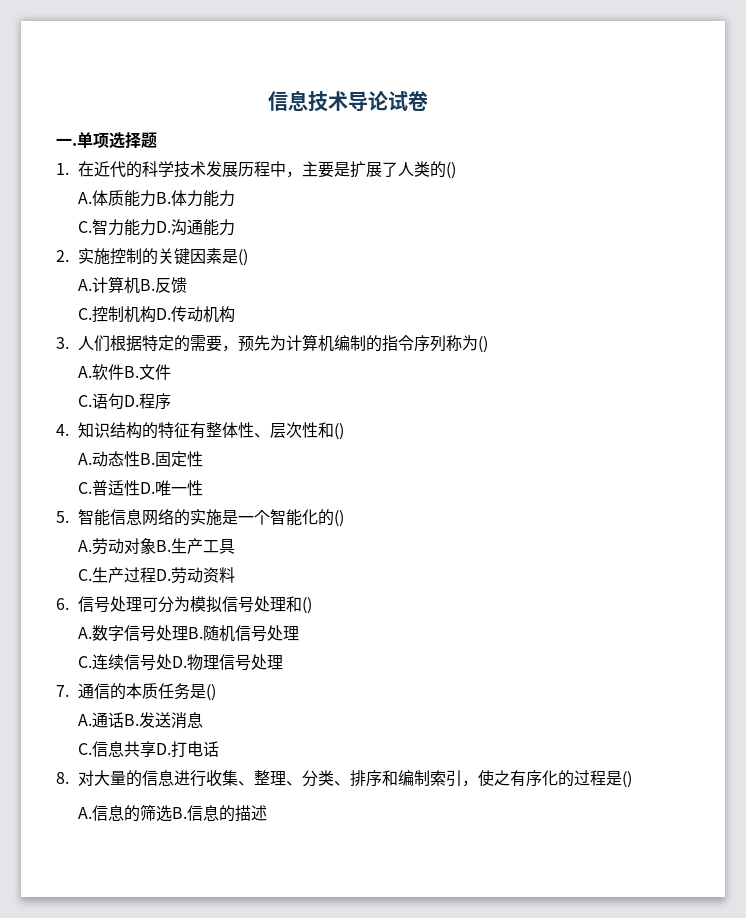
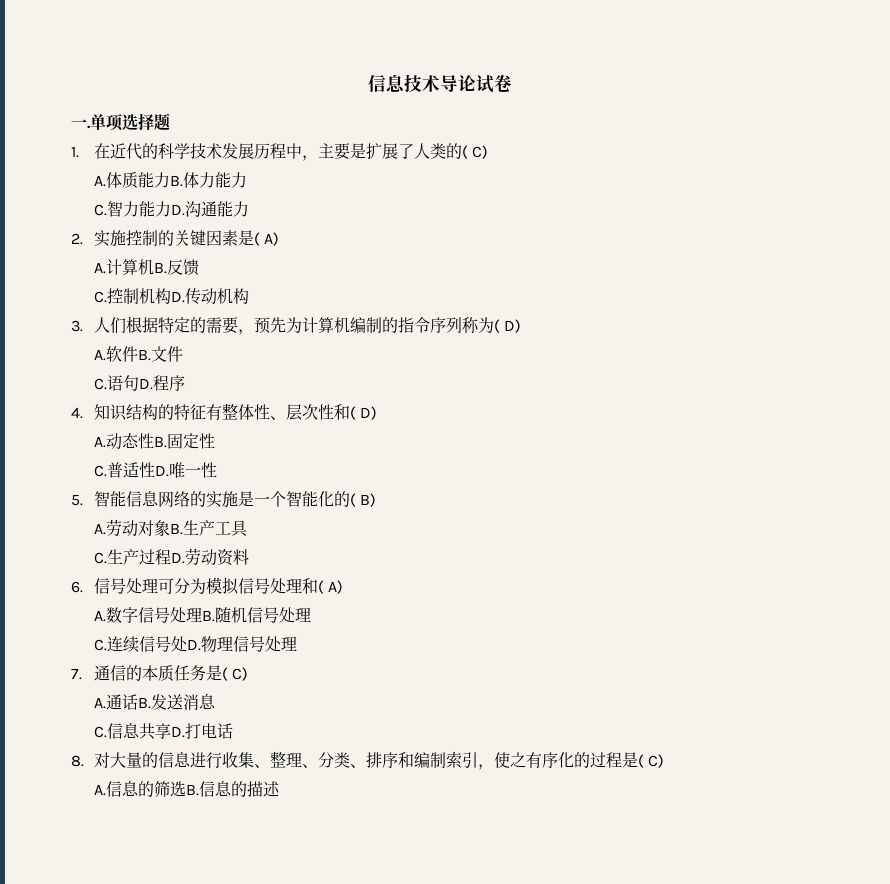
- 1.在近代的科学技术发展历程中，主要是扩展了人类的()
+ 1.在近代的科学技术发展历程中，主要是扩展了人类的( C)
- 2.实施控制的关键因素是()
+ 2.实施控制的关键因素是( A)
- 3.人们根据特定的需要，预先为计算机编制的指令序列称为()
+ 3.人们根据特定的需要，预先为计算机编制的指令序列称为( D)
- 4.知识结构的特征有整体性、层次性和()
+ 4.知识结构的特征有整体性、层次性和( D)
- 5.智能信息网络的实施是一个智能化的()
+ 5.智能信息网络的实施是一个智能化的( B)
- 6.信号处理可分为模拟信号处理和()
+ 6.信号处理可分为模拟信号处理和( A)
- 7.通信的本质任务是()
+ 7.通信的本质任务是( C)
- 8.对大量的信息进行收集、整理、分类、排序和编制索引，使之有序化的过程是()
+ 8.对大量的信息进行收集、整理、分类、排序和编制索引，使之有序化的过程是( C)

